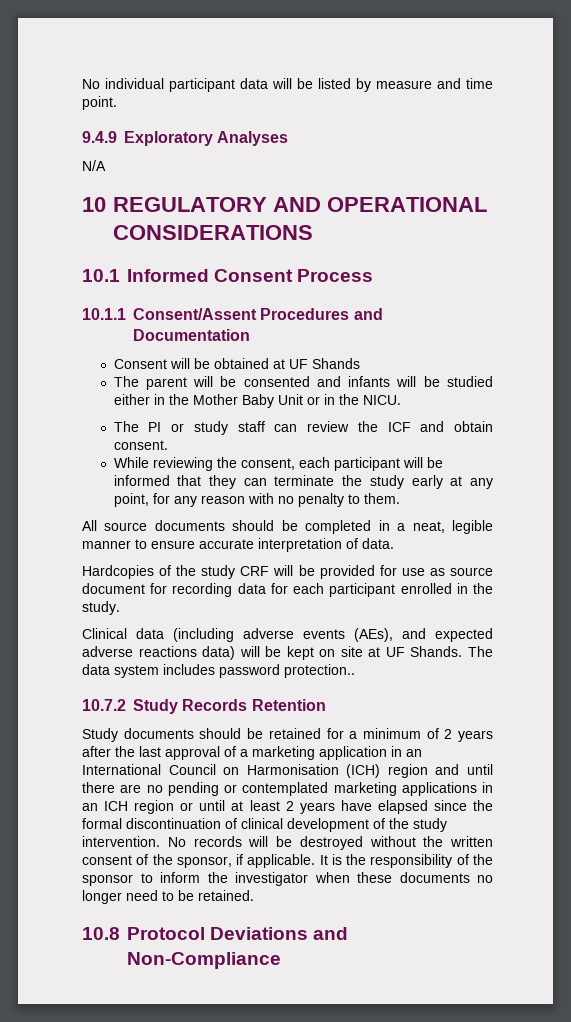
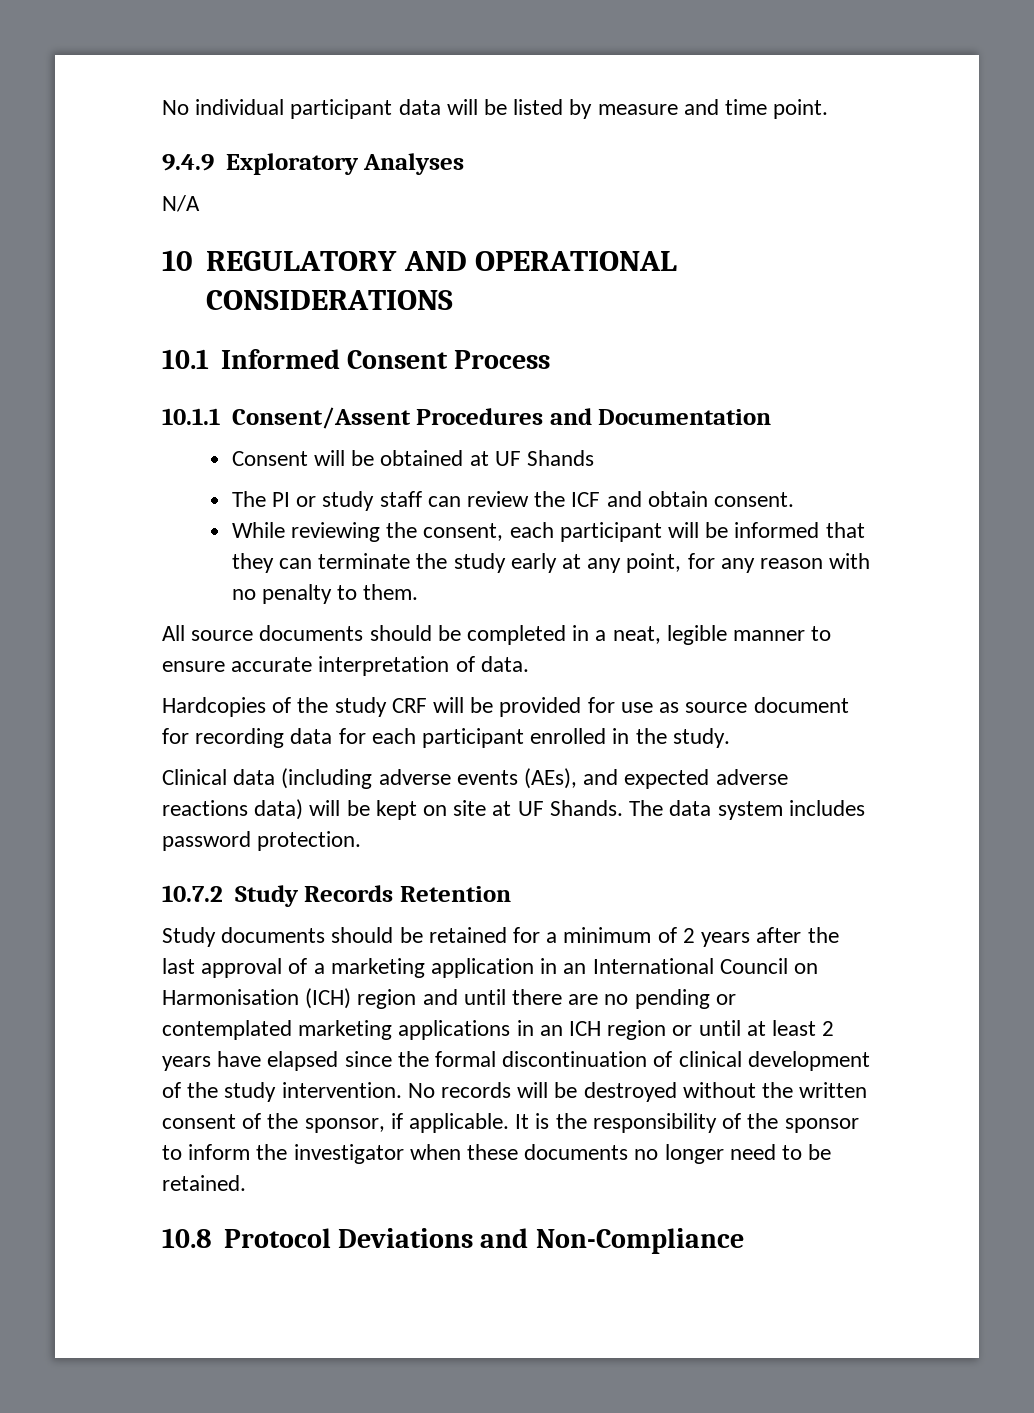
- The parent will be consented and infants will be studied either in the Mother Baby Unit or in the NICU.
- The data system includes password protection..
+ The data system includes password protection.

